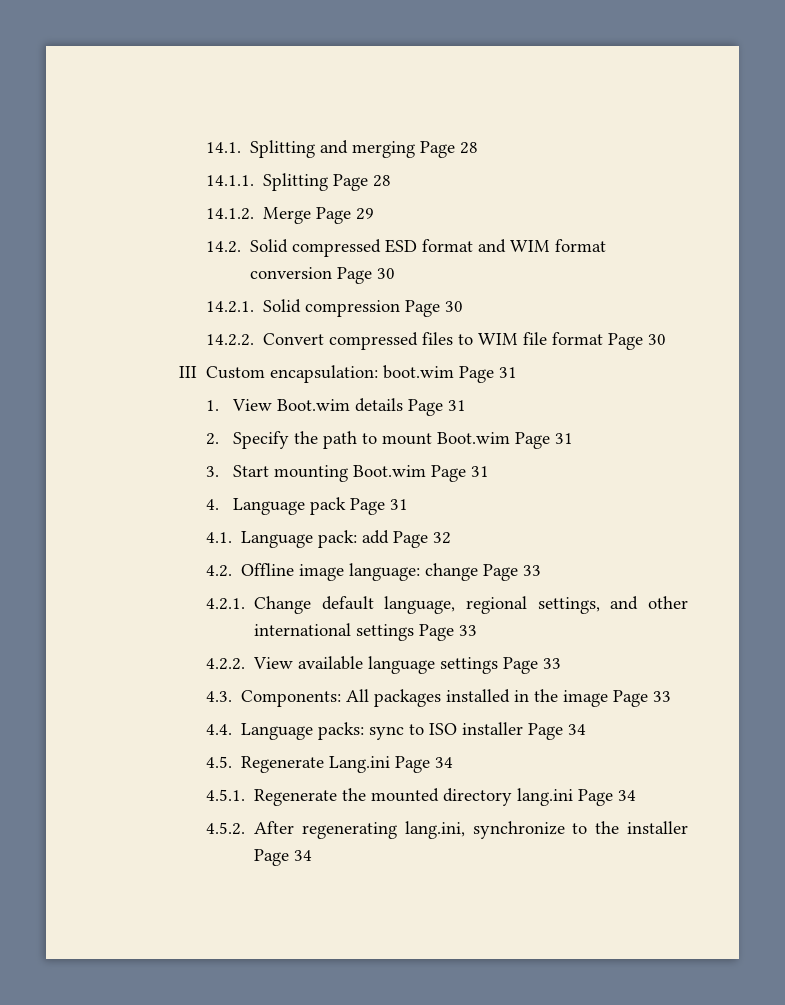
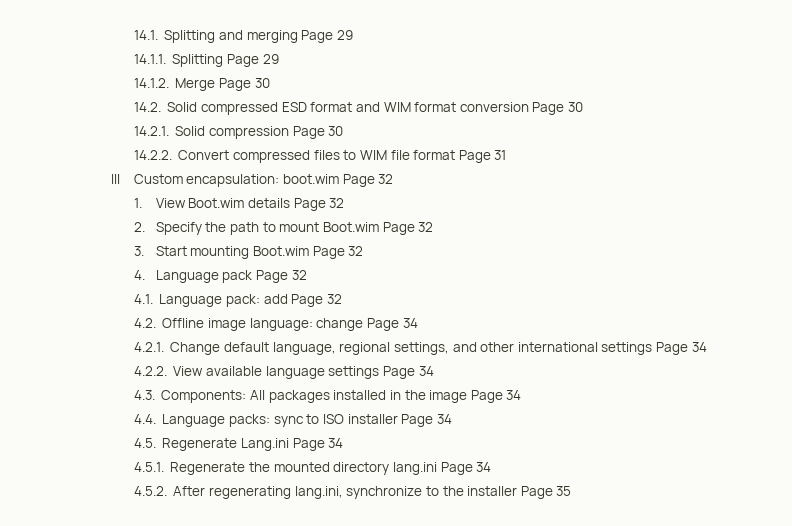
- 14.1. Splitting and merging Page 28
+ 14.1. Splitting and merging Page 29
- 14.1.1. Splitting Page 28
+ 14.1.1. Splitting Page 29
- 14.1.2. Merge Page 29
+ 14.1.2. Merge Page 30
- 14.2.2. Convert compressed files to WIM file format Page 30
+ 14.2.2. Convert compressed files to WIM file format Page 31
- III Custom encapsulation: boot.wim Page 31
+ III Custom encapsulation: boot.wim Page 32
- 1. View Boot.wim details Page 31
+ 1. View Boot.wim details Page 32
- 2. Specify the path to mount Boot.wim Page 31
+ 2. Specify the path to mount Boot.wim Page 32
- 3. Start mounting Boot.wim Page 31
+ 3. Start mounting Boot.wim Page 32
- 4. Language pack Page 31
+ 4. Language pack Page 32
- 4.2. Offline image language: change Page 33
+ 4.2. Offline image language: change Page 34
- 4.2.1. Change default language, regional settings, and other international settings Page 33
+ 4.2.1. Change default language, regional settings, and other international settings Page 34
- 4.2.2. View available language settings Page 33
+ 4.2.2. View available language settings Page 34
- 4.3. Components: All packages installed in the image Page 33
+ 4.3. Components: All packages installed in the image Page 34
- 4.5.2. After regenerating lang.ini, synchronize to the installer Page 34
+ 4.5.2. After regenerating lang.ini, synchronize to the installer Page 35

